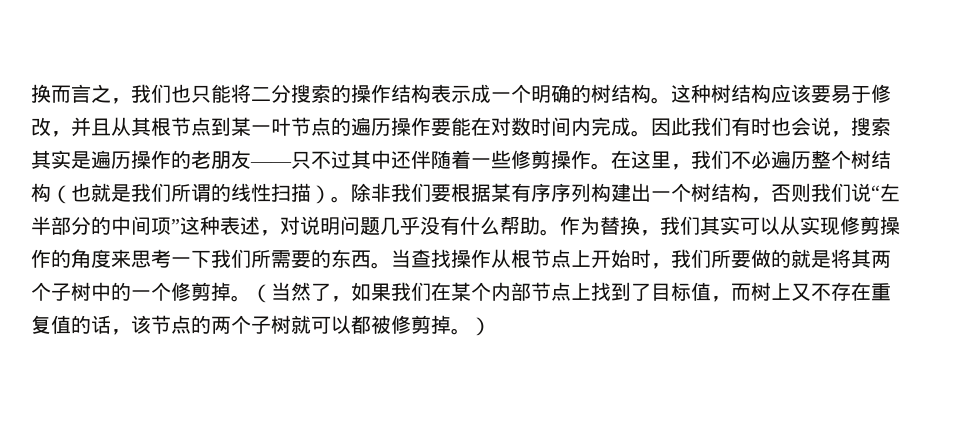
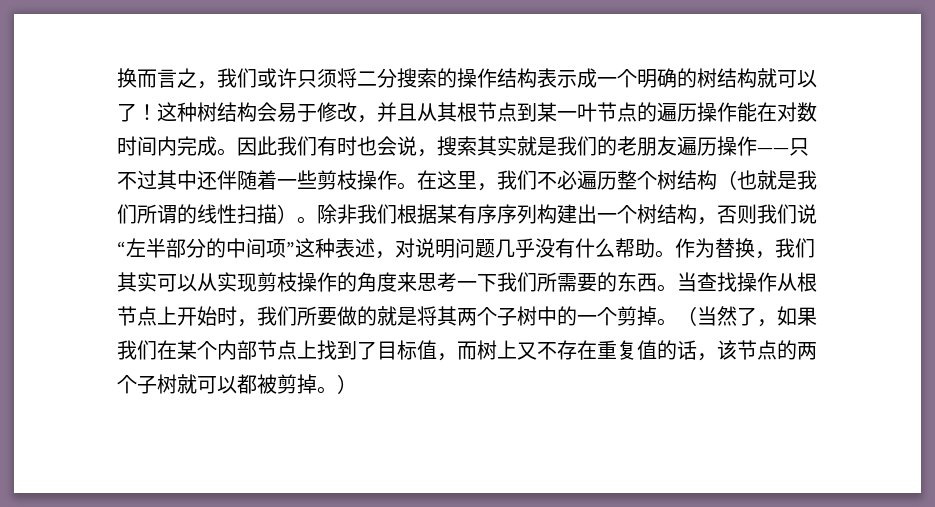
- 换而言之，我们也只能将二分搜索的操作结构表示成一个明确的树结构。
+ 换而言之，我们或许只须将二分搜索的操作结构表示成一个明确的树结构就可以了！
- 这种树结构应该要易于修改，并且从其根节点到某一叶节点的遍历操作要能在对数时间内完成。
+ 这种树结构会易于修改，并且从其根节点到某一叶节点的遍历操作能在对数时间内完成。
- 因此我们有时也会说，搜索其实是遍历操作的老朋友——只不过其中还伴随着一些修剪操作。
+ 因此我们有时也会说，搜索其实就是我们的老朋友遍历操作——只不过其中还伴随着一些剪枝操作。
- 除非我们要根据某有序序列构建出一个树结构，否则我们说“左半部分的中间项”这种表述，对说明问题几乎没有什么帮助。
+ 除非我们根据某有序序列构建出一个树结构，否则我们说“左半部分的中间项”这种表述，对说明问题几乎没有什么帮助。
- 作为替换，我们其实可以从实现修剪操作的角度来思考一下我们所需要的东西。
+ 作为替换，我们其实可以从实现剪枝操作的角度来思考一下我们所需要的东西。
- 当查找操作从根节点上开始时，我们所要做的就是将其两个子树中的一个修剪掉。
+ 当查找操作从根节点上开始时，我们所要做的就是将其两个子树中的一个剪掉。
- （当然了，如果我们在某个内部节点上找到了目标值，而树上又不存在重复值的话，该节点的两个子树就可以都被修剪掉。）
+ （当然了，如果我们在某个内部节点上找到了目标值，而树上又不存在重复值的话，该节点的两个子树就可以都被剪掉。）

